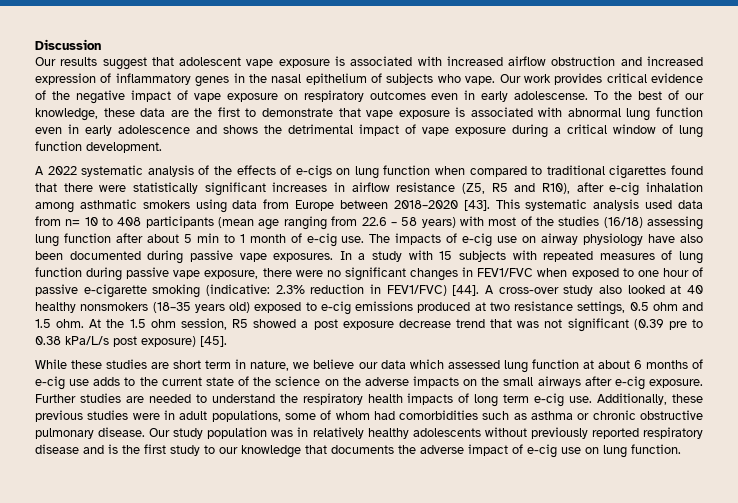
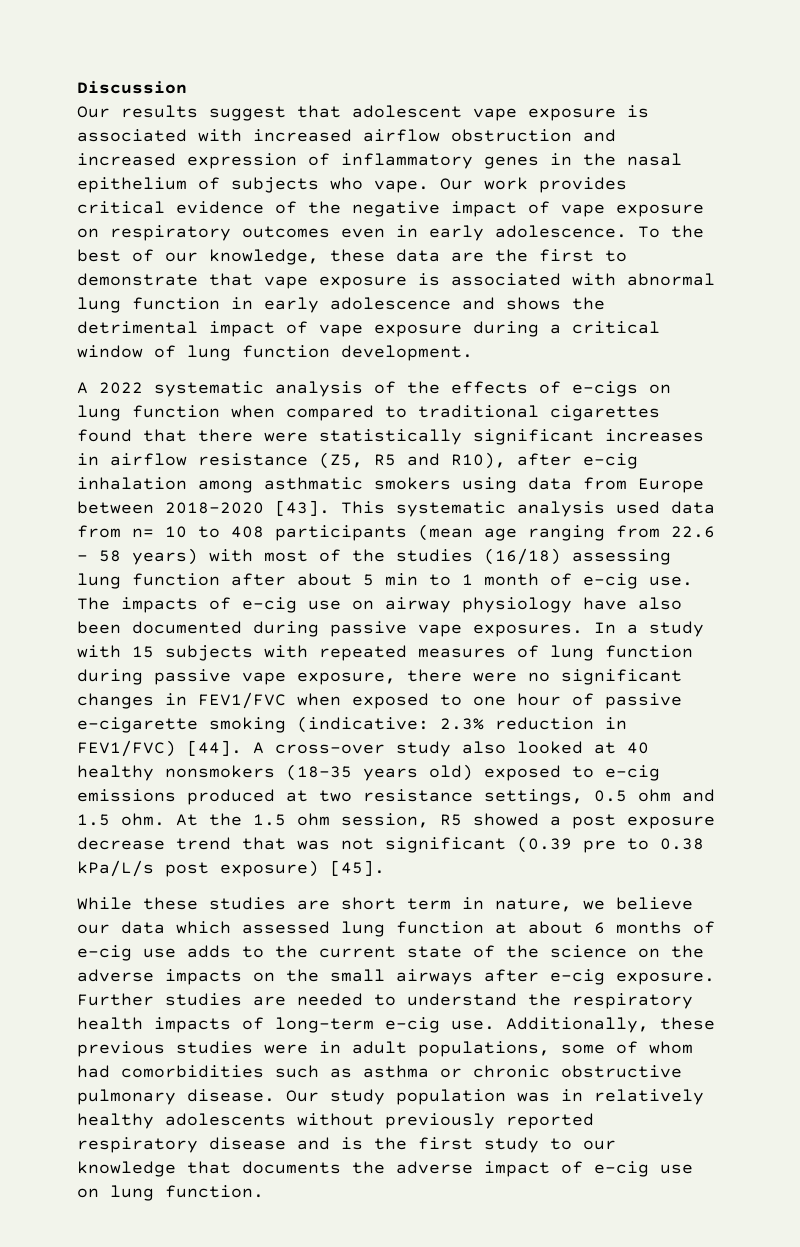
- Our work provides critical evidence of the negative impact of vape exposure on respiratory outcomes even in early adolescense.
+ Our work provides critical evidence of the negative impact of vape exposure on respiratory outcomes even in early adolescence.
- To the best of our knowledge, these data are the first to demonstrate that vape exposure is associated with abnormal lung function even in early adolescence and shows the detrimental impact of vape exposure during a critical window of lung function development.
+ To the best of our knowledge, these data are the first to demonstrate that vape exposure is associated with abnormal lung function in early adolescence and shows the detrimental impact of vape exposure during a critical window of lung function development.
- Further studies are needed to understand the respiratory health impacts of long term e-cig use.
+ Further studies are needed to understand the respiratory health impacts of long-term e-cig use.

